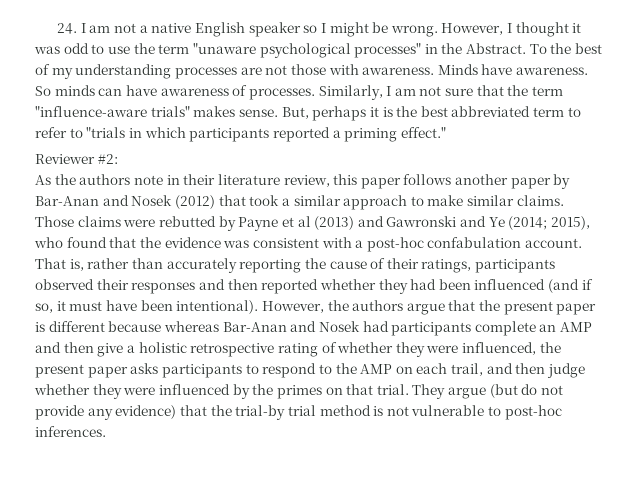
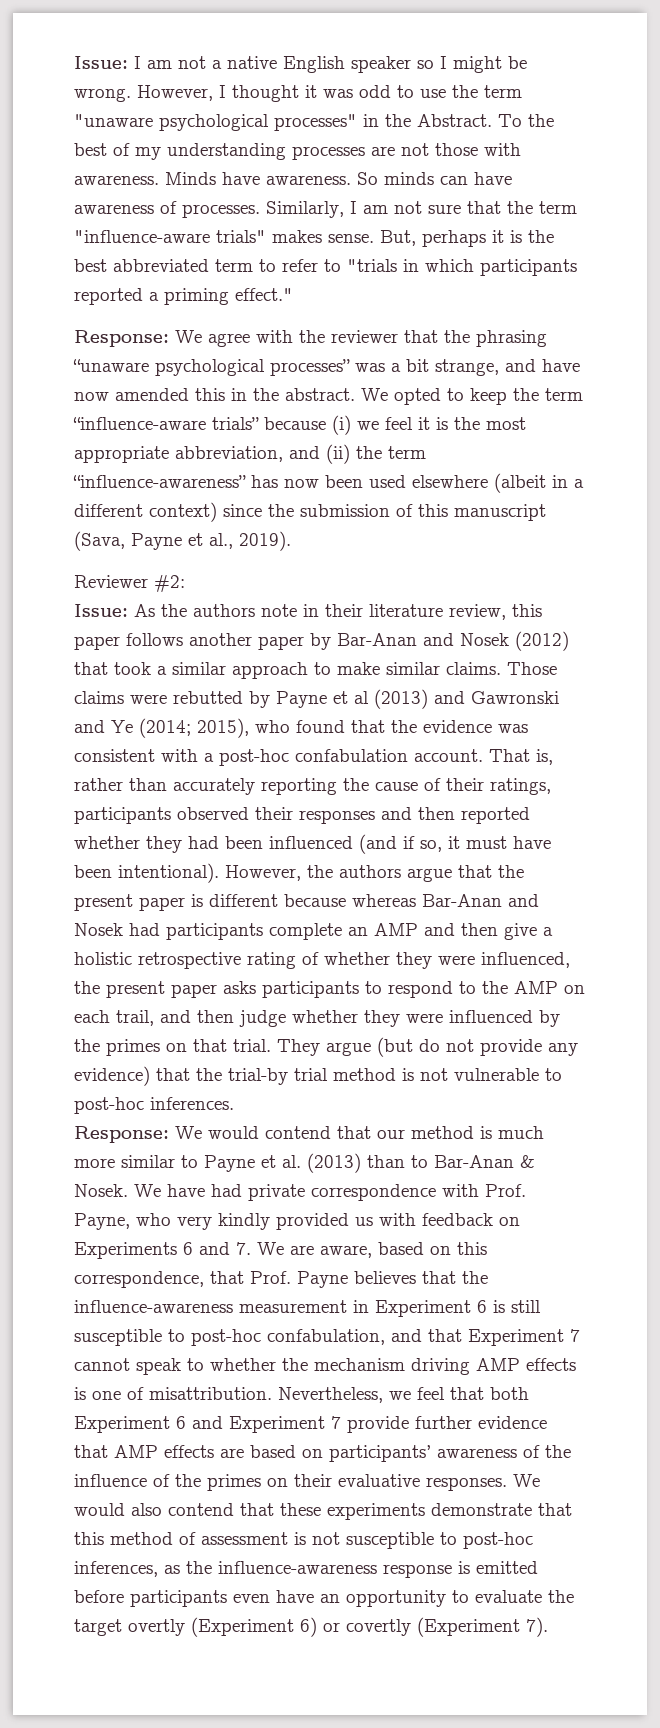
- 24. I am not a native English speaker so I might be wrong.
+ Issue: I am not a native English speaker so I might be wrong.
+ Response: We agree with the reviewer that the phrasing “unaware psychological processes” was a bit strange, and have now amended this in the abstract. We opted to keep the term “influence-aware trials” because (i) we feel it is the most appropriate abbreviation, and (ii) the term “influence-awareness” has now been used elsewhere (albeit in a different context) since the submission of this manuscript (Sava, Payne et al., 2019).
- As the authors note in their literature review, this paper follows another paper by Bar-Anan and Nosek (2012) that took a similar approach to make similar claims.
+ Issue: As the authors note in their literature review, this paper follows another paper by Bar-Anan and Nosek (2012) that took a similar approach to make similar claims.
+ Response: We would contend that our method is much more similar to Payne et al. (2013) than to Bar-Anan & Nosek. We have had private correspondence with Prof. Payne, who very kindly provided us with feedback on Experiments 6 and 7. We are aware, based on this correspondence, that Prof. Payne believes that the influence-awareness measurement in Experiment 6 is still susceptible to post-hoc confabulation, and that Experiment 7 cannot speak to whether the mechanism driving AMP effects is one of misattribution. Nevertheless, we feel that both Experiment 6 and Experiment 7 provide further evidence that AMP effects are based on participants’ awareness of the influence of the primes on their evaluative responses. We would also contend that these experiments demonstrate that this method of assessment is not susceptible to post-hoc inferences, as the influence-awareness response is emitted before participants even have an opportunity to evaluate the target overtly (Experiment 6) or covertly (Experiment 7).

